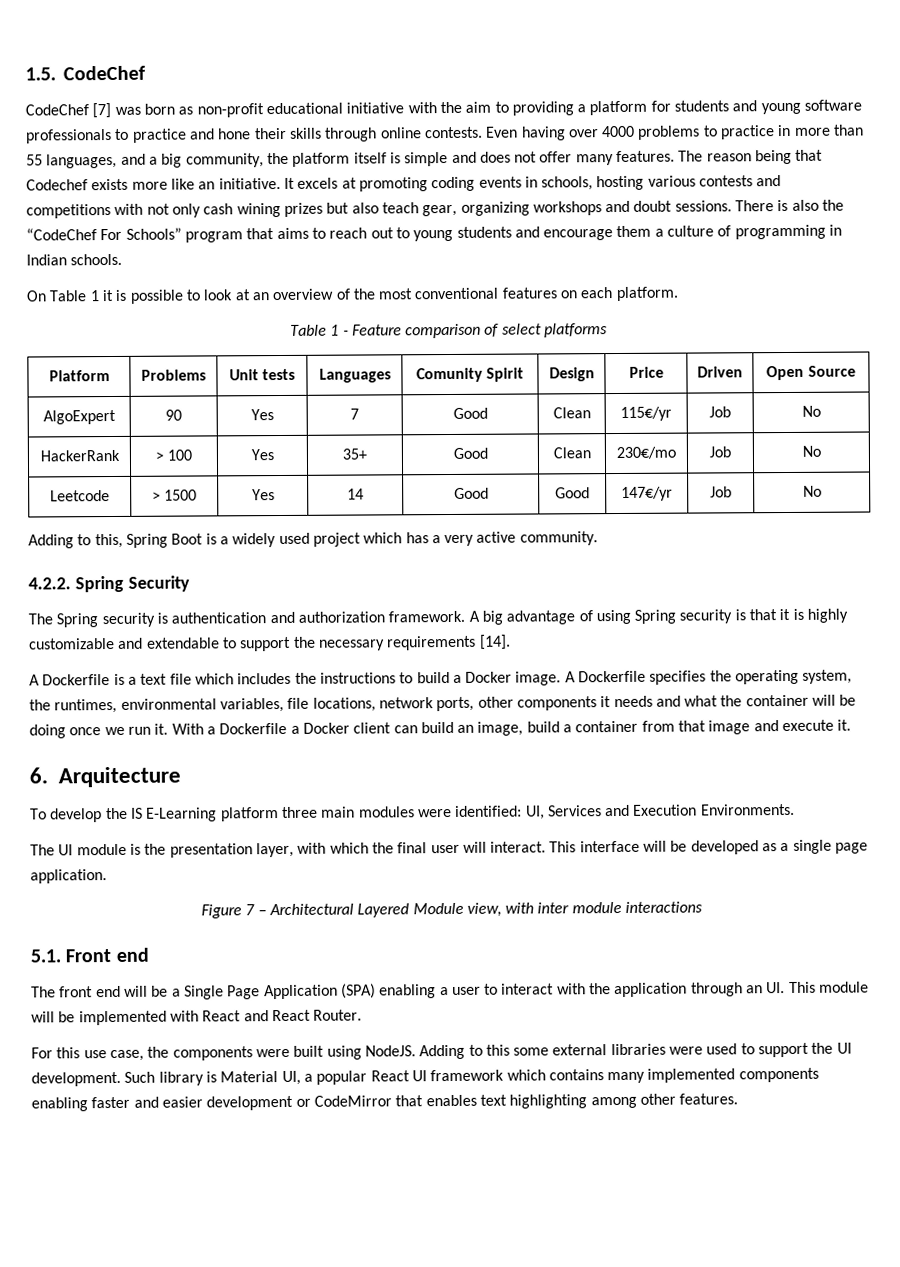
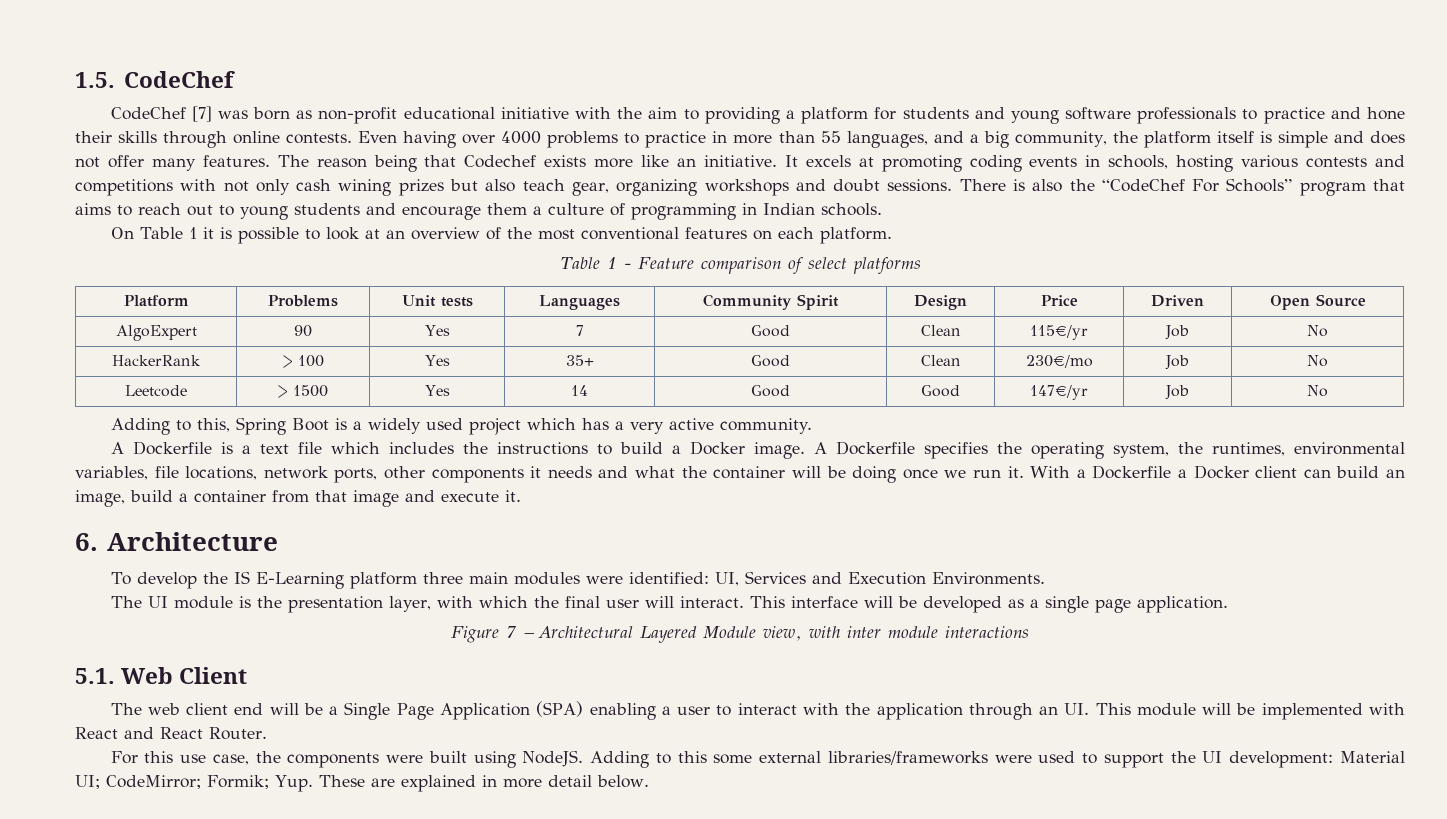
- Platform | Problems | Unit tests | Languages | Comunity Spirit | Design | Price | Driven | Open Source
+ Platform | Problems | Unit tests | Languages | Community Spirit | Design | Price | Driven | Open Source
- 4.2.2. Spring Security
- The Spring security is authentication and authorization framework. A big advantage of using Spring security is that it is highly customizable and extendable to support the necessary requirements [14].
- 6. Arquitecture
+ 6. Architecture
- 5.1. Front end
- The front end will be a Single Page Application (SPA) enabling a user to interact with the application through an UI. This module will be implemented with React and React Router.
+ 5.1. Web Client
+ The web client end will be a Single Page Application (SPA) enabling a user to interact with the application through an UI. This module will be implemented with React and React Router.
- Adding to this some external libraries were used to support the UI development. Such library is Material UI, a popular React UI framework which contains many implemented components enabling faster and easier development or CodeMirror that enables text highlighting among other features.
+ Adding to this some external libraries/frameworks were used to support the UI development: Material UI; CodeMirror; Formik; Yup. These are explained in more detail below.

